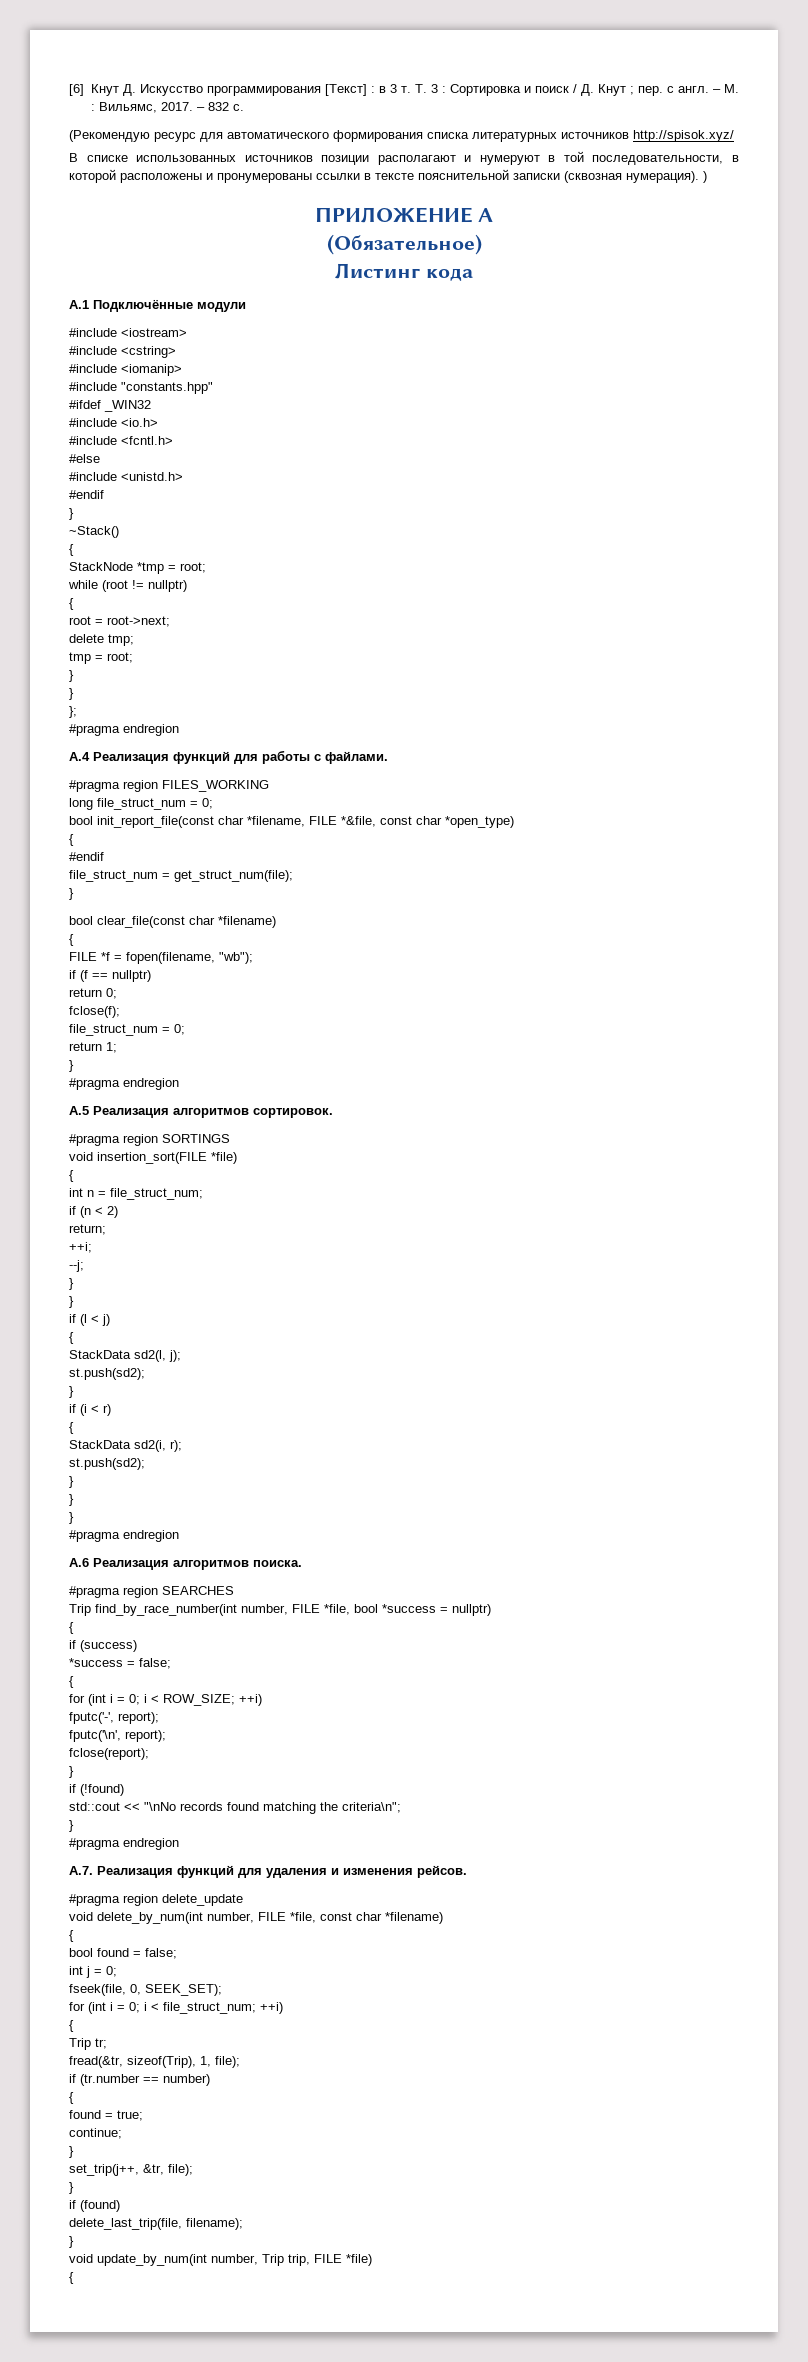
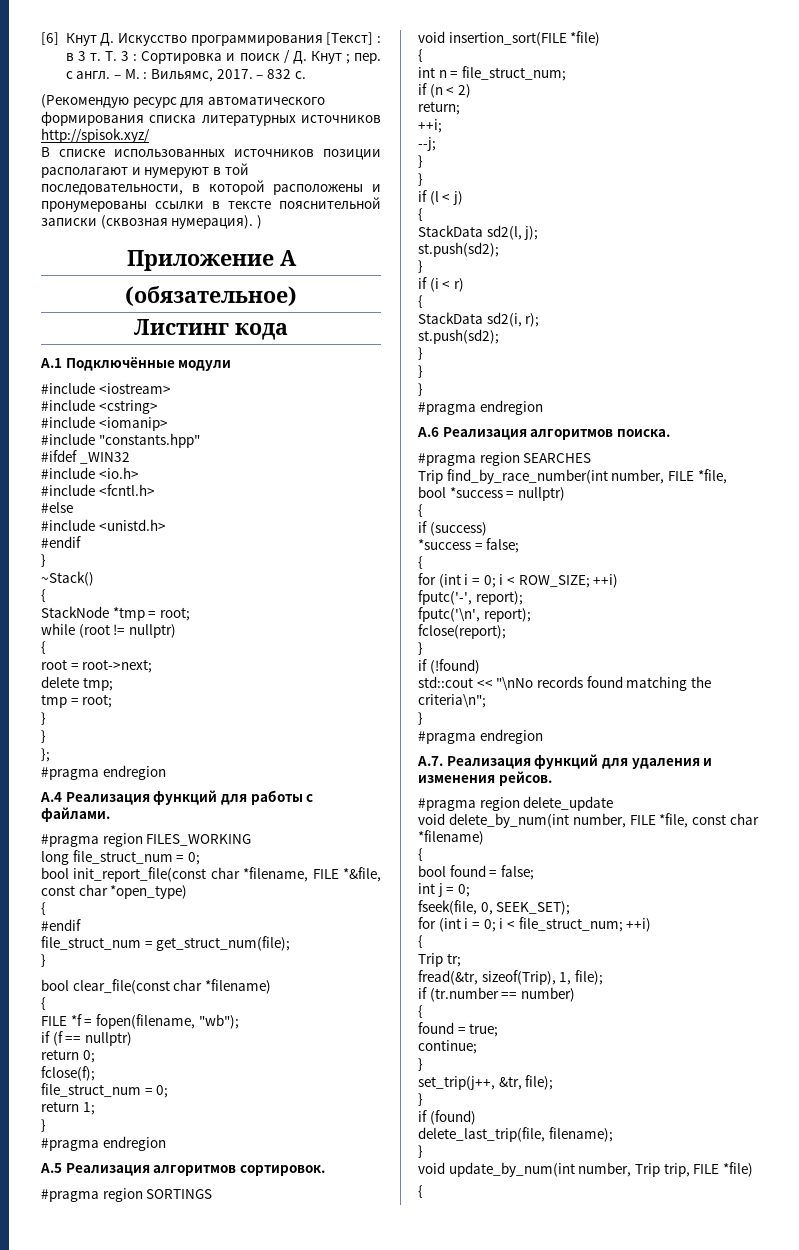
- ПРИЛОЖЕНИЕ А
+ Приложение А
- (Обязательное)
+ (обязательное)

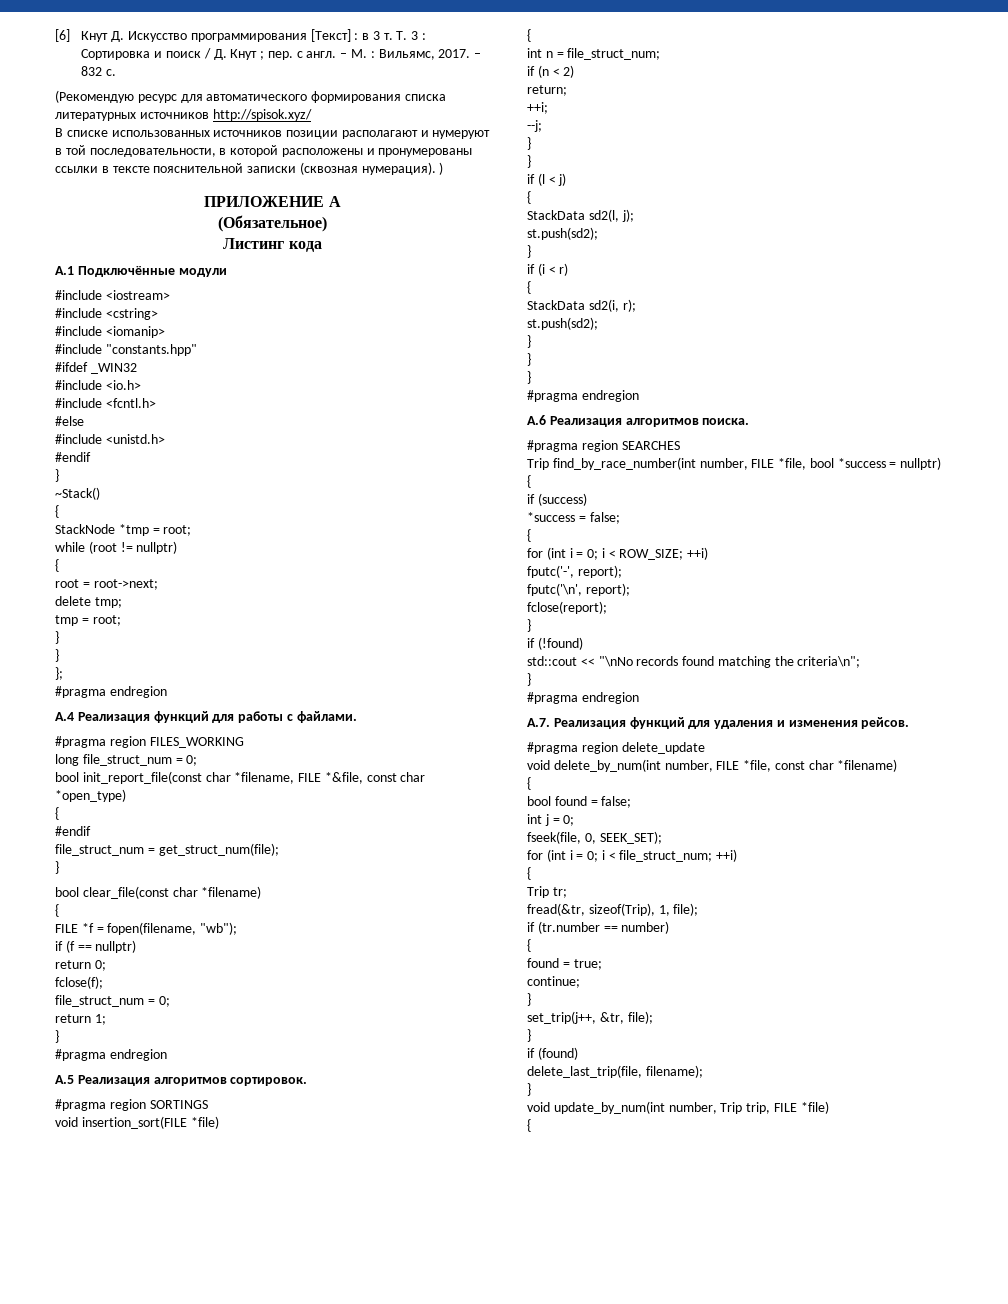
- Приложение А
+ ПРИЛОЖЕНИЕ А
- (обязательное)
+ (Обязательное)

